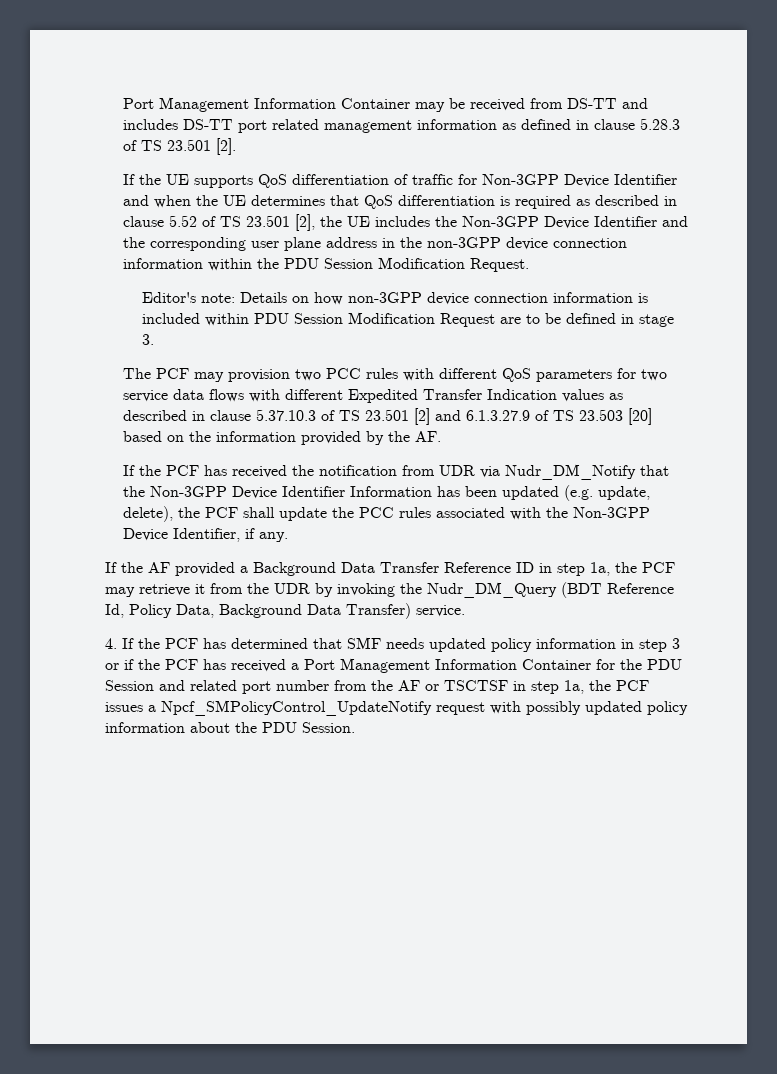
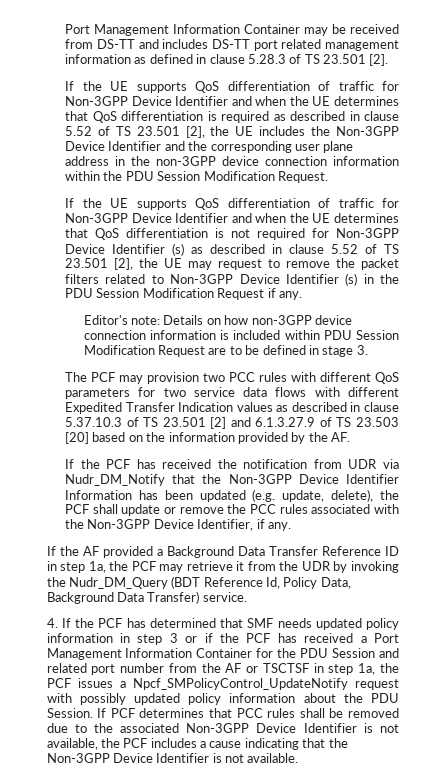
+ If the UE supports QoS differentiation of traffic for Non-3GPP Device Identifier and when the UE determines that QoS differentiation is not required for Non-3GPP Device Identifier (s) as described in clause 5.52 of TS 23.501 [2], the UE may request to remove the packet filters related to Non-3GPP Device Identifier (s) in the PDU Session Modification Request if any.
- If the PCF has received the notification from UDR via Nudr_DM_Notify that the Non-3GPP Device Identifier Information has been updated (e.g. update, delete), the PCF shall update the PCC rules associated with the Non-3GPP Device Identifier, if any.
+ If the PCF has received the notification from UDR via Nudr_DM_Notify that the Non-3GPP Device Identifier Information has been updated (e.g. update, delete), the PCF shall update or remove the PCC rules associated with the Non-3GPP Device Identifier, if any.
+ If PCF determines that PCC rules shall be removed due to the associated Non-3GPP Device Identifier is not available, the PCF includes a cause indicating that the Non-3GPP Device Identifier is not available.

